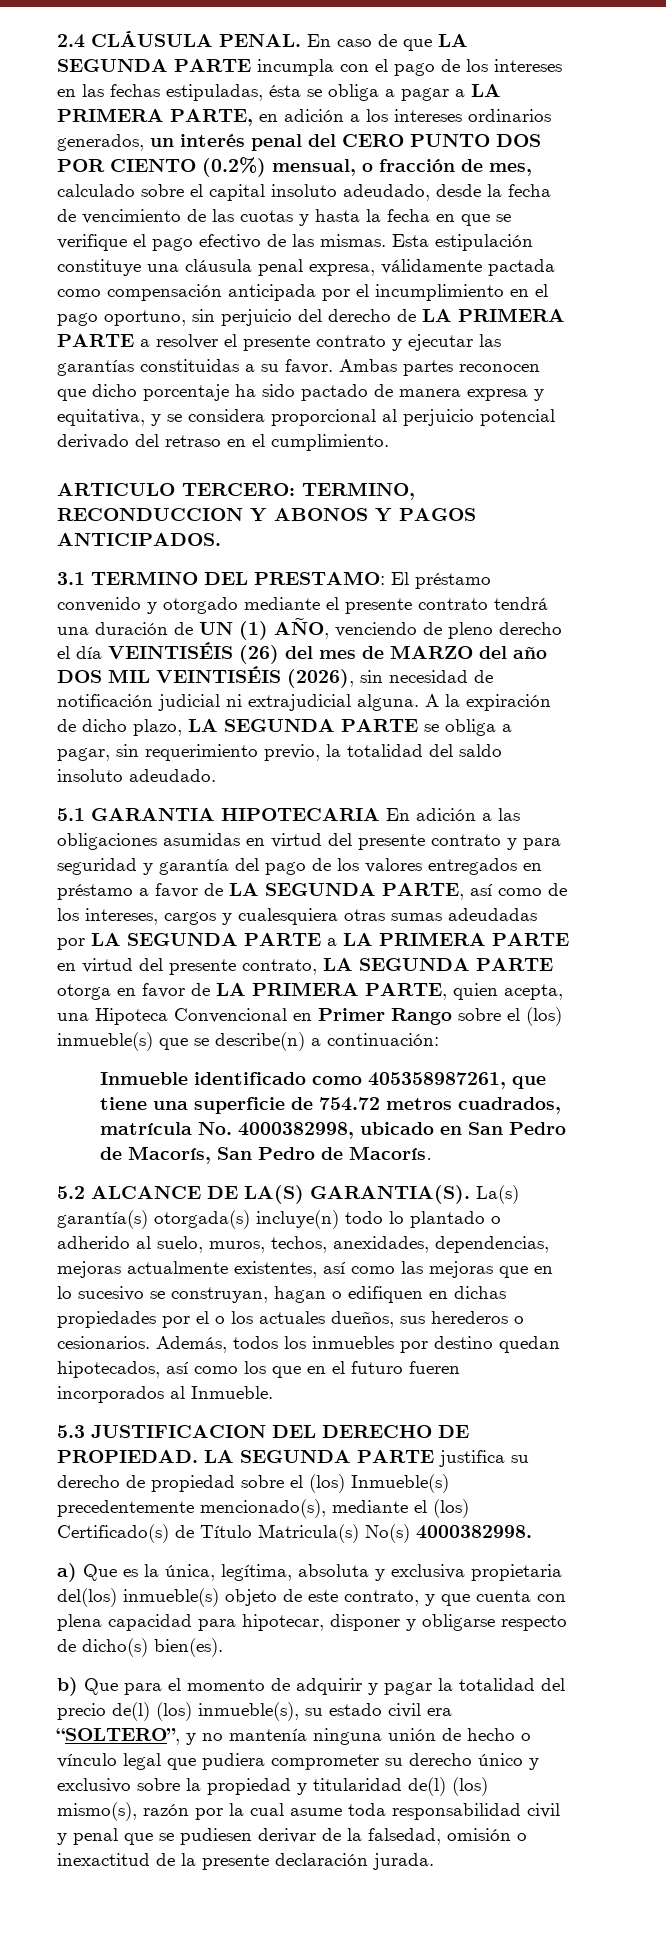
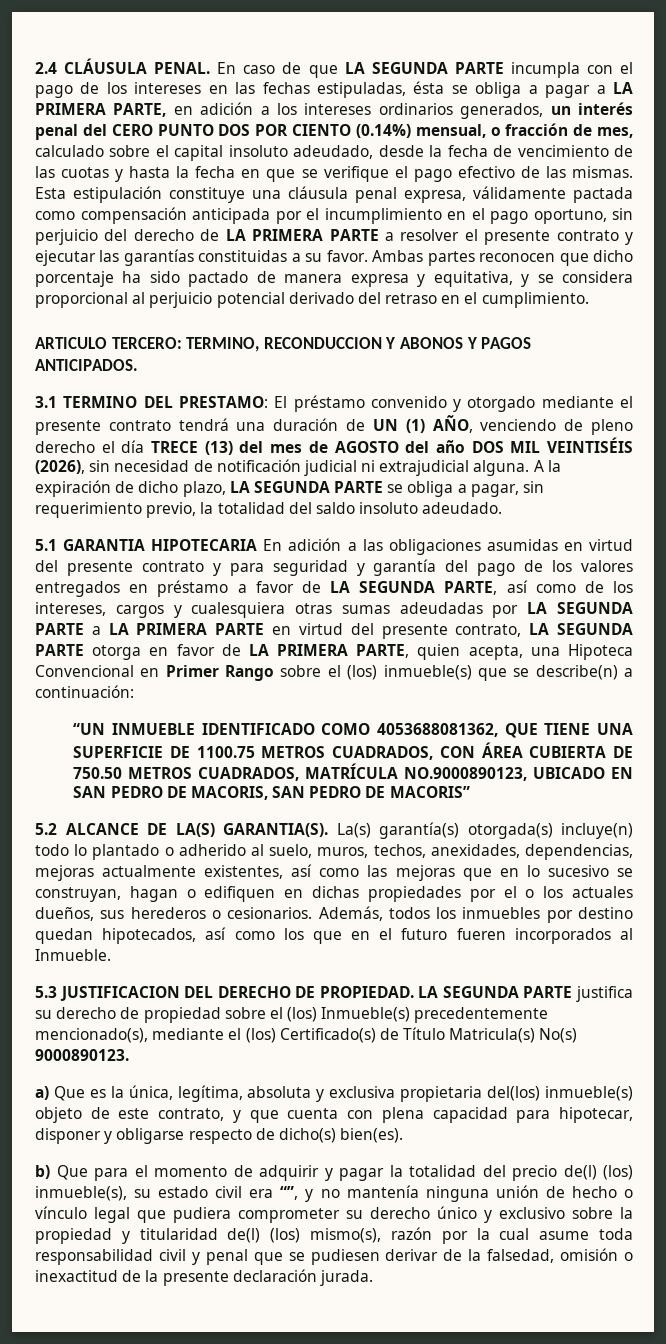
- En caso de que LA SEGUNDA PARTE incumpla con el pago de los intereses en las fechas estipuladas, ésta se obliga a pagar a LA PRIMERA PARTE, en adición a los intereses ordinarios generados, un interés penal del CERO PUNTO DOS POR CIENTO (0.2%) mensual, o fracción de mes, calculado sobre el capital insoluto adeudado, desde la fecha de vencimiento de las cuotas y hasta la fecha en que se verifique el pago efectivo de las mismas.
+ En caso de que LA SEGUNDA PARTE incumpla con el pago de los intereses en las fechas estipuladas, ésta se obliga a pagar a LA PRIMERA PARTE, en adición a los intereses ordinarios generados, un interés penal del CERO PUNTO DOS POR CIENTO (0.14%) mensual, o fracción de mes, calculado sobre el capital insoluto adeudado, desde la fecha de vencimiento de las cuotas y hasta la fecha en que se verifique el pago efectivo de las mismas.
- 3.1 TERMINO DEL PRESTAMO: El préstamo convenido y otorgado mediante el presente contrato tendrá una duración de UN (1) AÑO, venciendo de pleno derecho el día VEINTISÉIS (26) del mes de MARZO del año DOS MIL VEINTISÉIS (2026), sin necesidad de notificación judicial ni extrajudicial alguna.
+ 3.1 TERMINO DEL PRESTAMO: El préstamo convenido y otorgado mediante el presente contrato tendrá una duración de UN (1) AÑO, venciendo de pleno derecho el día TRECE (13) del mes de AGOSTO del año DOS MIL VEINTISÉIS (2026), sin necesidad de notificación judicial ni extrajudicial alguna.
- Inmueble identificado como 405358987261, que tiene una superficie de 754.72 metros cuadrados, matrícula No. 4000382998, ubicado en San Pedro de Macorís, San Pedro de Macorís.
+ “UN INMUEBLE IDENTIFICADO COMO 4053688081362, QUE TIENE UNA SUPERFICIE DE 1100.75 METROS CUADRADOS, CON ÁREA CUBIERTA DE 750.50 METROS CUADRADOS, MATRÍCULA NO.9000890123, UBICADO EN SAN PEDRO DE MACORIS, SAN PEDRO DE MACORIS”
- LA SEGUNDA PARTE justifica su derecho de propiedad sobre el (los) Inmueble(s) precedentemente mencionado(s), mediante el (los) Certificado(s) de Título Matricula(s) No(s) 4000382998.
+ LA SEGUNDA PARTE justifica su derecho de propiedad sobre el (los) Inmueble(s) precedentemente mencionado(s), mediante el (los) Certificado(s) de Título Matricula(s) No(s) 9000890123.
- b) Que para el momento de adquirir y pagar la totalidad del precio de(l) (los) inmueble(s), su estado civil era “SOLTERO”, y no mantenía ninguna unión de hecho o vínculo legal que pudiera comprometer su derecho único y exclusivo sobre la propiedad y titularidad de(l) (los) mismo(s), razón por la cual asume toda responsabilidad civil y penal que se pudiesen derivar de la falsedad, omisión o inexactitud de la presente declaración jurada.
+ b) Que para el momento de adquirir y pagar la totalidad del precio de(l) (los) inmueble(s), su estado civil era “”, y no mantenía ninguna unión de hecho o vínculo legal que pudiera comprometer su derecho único y exclusivo sobre la propiedad y titularidad de(l) (los) mismo(s), razón por la cual asume toda responsabilidad civil y penal que se pudiesen derivar de la falsedad, omisión o inexactitud de la presente declaración jurada.

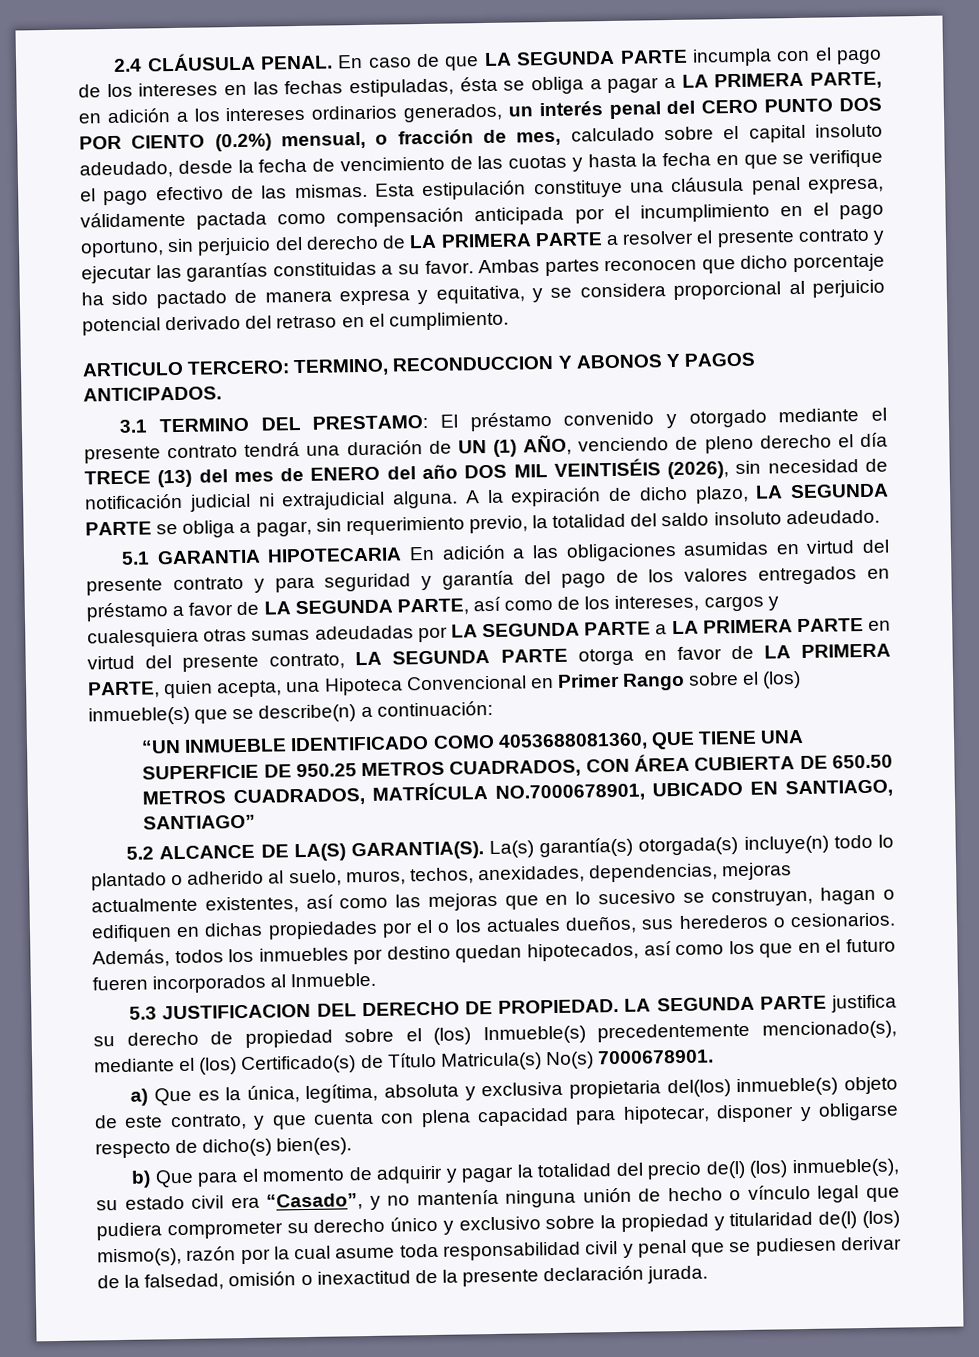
- En caso de que LA SEGUNDA PARTE incumpla con el pago de los intereses en las fechas estipuladas, ésta se obliga a pagar a LA PRIMERA PARTE, en adición a los intereses ordinarios generados, un interés penal del CERO PUNTO DOS POR CIENTO (0.14%) mensual, o fracción de mes, calculado sobre el capital insoluto adeudado, desde la fecha de vencimiento de las cuotas y hasta la fecha en que se verifique el pago efectivo de las mismas.
+ En caso de que LA SEGUNDA PARTE incumpla con el pago de los intereses en las fechas estipuladas, ésta se obliga a pagar a LA PRIMERA PARTE, en adición a los intereses ordinarios generados, un interés penal del CERO PUNTO DOS POR CIENTO (0.2%) mensual, o fracción de mes, calculado sobre el capital insoluto adeudado, desde la fecha de vencimiento de las cuotas y hasta la fecha en que se verifique el pago efectivo de las mismas.
- 3.1 TERMINO DEL PRESTAMO: El préstamo convenido y otorgado mediante el presente contrato tendrá una duración de UN (1) AÑO, venciendo de pleno derecho el día TRECE (13) del mes de AGOSTO del año DOS MIL VEINTISÉIS (2026), sin necesidad de notificación judicial ni extrajudicial alguna.
+ 3.1 TERMINO DEL PRESTAMO: El préstamo convenido y otorgado mediante el presente contrato tendrá una duración de UN (1) AÑO, venciendo de pleno derecho el día TRECE (13) del mes de ENERO del año DOS MIL VEINTISÉIS (2026), sin necesidad de notificación judicial ni extrajudicial alguna.
- “UN INMUEBLE IDENTIFICADO COMO 4053688081362, QUE TIENE UNA SUPERFICIE DE 1100.75 METROS CUADRADOS, CON ÁREA CUBIERTA DE 750.50 METROS CUADRADOS, MATRÍCULA NO.9000890123, UBICADO EN SAN PEDRO DE MACORIS, SAN PEDRO DE MACORIS”
+ “UN INMUEBLE IDENTIFICADO COMO 4053688081360, QUE TIENE UNA SUPERFICIE DE 950.25 METROS CUADRADOS, CON ÁREA CUBIERTA DE 650.50 METROS CUADRADOS, MATRÍCULA NO.7000678901, UBICADO EN SANTIAGO, SANTIAGO”
- LA SEGUNDA PARTE justifica su derecho de propiedad sobre el (los) Inmueble(s) precedentemente mencionado(s), mediante el (los) Certificado(s) de Título Matricula(s) No(s) 9000890123.
+ LA SEGUNDA PARTE justifica su derecho de propiedad sobre el (los) Inmueble(s) precedentemente mencionado(s), mediante el (los) Certificado(s) de Título Matricula(s) No(s) 7000678901.
- b) Que para el momento de adquirir y pagar la totalidad del precio de(l) (los) inmueble(s), su estado civil era “”, y no mantenía ninguna unión de hecho o vínculo legal que pudiera comprometer su derecho único y exclusivo sobre la propiedad y titularidad de(l) (los) mismo(s), razón por la cual asume toda responsabilidad civil y penal que se pudiesen derivar de la falsedad, omisión o inexactitud de la presente declaración jurada.
+ b) Que para el momento de adquirir y pagar la totalidad del precio de(l) (los) inmueble(s), su estado civil era “Casado”, y no mantenía ninguna unión de hecho o vínculo legal que pudiera comprometer su derecho único y exclusivo sobre la propiedad y titularidad de(l) (los) mismo(s), razón por la cual asume toda responsabilidad civil y penal que se pudiesen derivar de la falsedad, omisión o inexactitud de la presente declaración jurada.

